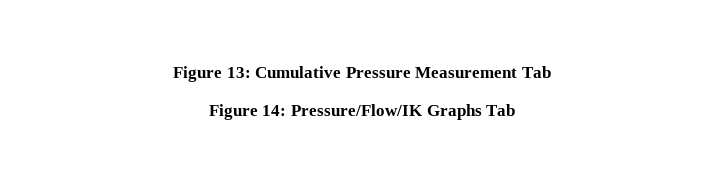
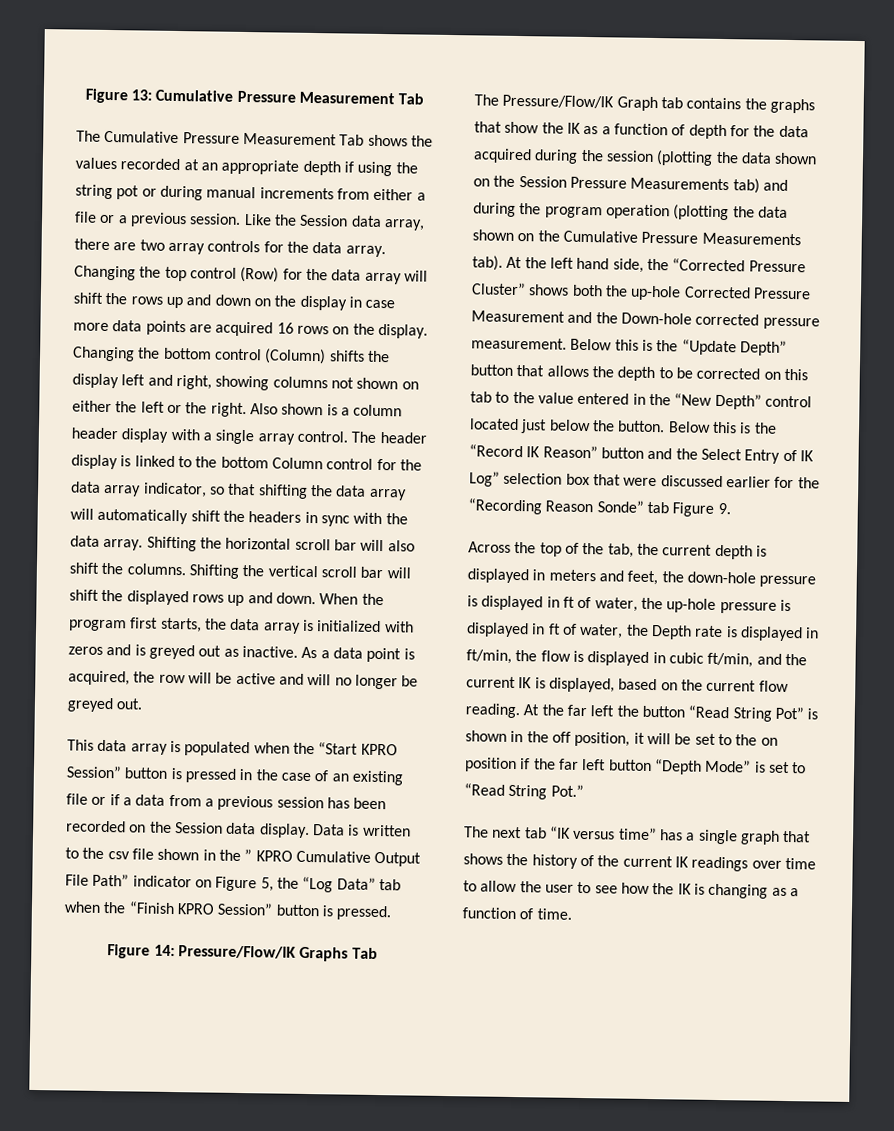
+ The Cumulative Pressure Measurement Tab shows the values recorded at an appropriate depth if using the string pot or during manual increments from either a file or a previous session. Like the Session data array, there are two array controls for the data array. Changing the top control (Row) for the data array will shift the rows up and down on the display in case more data points are acquired 16 rows on the display. Changing the bottom control (Column) shifts the display left and right, showing columns not shown on either the left or the right. Also shown is a column header display with a single array control. The header display is linked to the bottom Column control for the data array indicator, so that shifting the data array will automatically shift the headers in sync with the data array. Shifting the horizontal scroll bar will also shift the columns. Shifting the vertical scroll bar will shift the displayed rows up and down. When the program first starts, the data array is initialized with zeros and is greyed out as inactive. As a data point is acquired, the row will be active and will no longer be greyed out.
+ This data array is populated when the “Start KPRO Session” button is pressed in the case of an existing file or if a data from a previous session has been recorded on the Session data display. Data is written to the csv file shown in the ” KPRO Cumulative Output File Path” indicator on Figure 5, the “Log Data” tab when the “Finish KPRO Session” button is pressed.
+ The Pressure/Flow/IK Graph tab contains the graphs that show the IK as a function of depth for the data acquired during the session (plotting the data shown on the Session Pressure Measurements tab) and during the program operation (plotting the data shown on the Cumulative Pressure Measurements tab). At the left hand side, the “Corrected Pressure Cluster” shows both the up-hole Corrected Pressure Measurement and the Down-hole corrected pressure measurement. Below this is the “Update Depth” button that allows the depth to be corrected on this tab to the value entered in the “New Depth” control located just below the button. Below this is the “Record IK Reason” button and the Select Entry of IK Log” selection box that were discussed earlier for the “Recording Reason Sonde” tab Figure 9.
+ Across the top of the tab, the current depth is displayed in meters and feet, the down-hole pressure is displayed in ft of water, the up-hole pressure is displayed in ft of water, the Depth rate is displayed in ft/min, the flow is displayed in cubic ft/min, and the current IK is displayed, based on the current flow reading. At the far left the button “Read String Pot” is shown in the off position, it will be set to the on position if the far left button “Depth Mode” is set to “Read String Pot.”
+ The next tab “IK versus time” has a single graph that shows the history of the current IK readings over time to allow the user to see how the IK is changing as a function of time.

